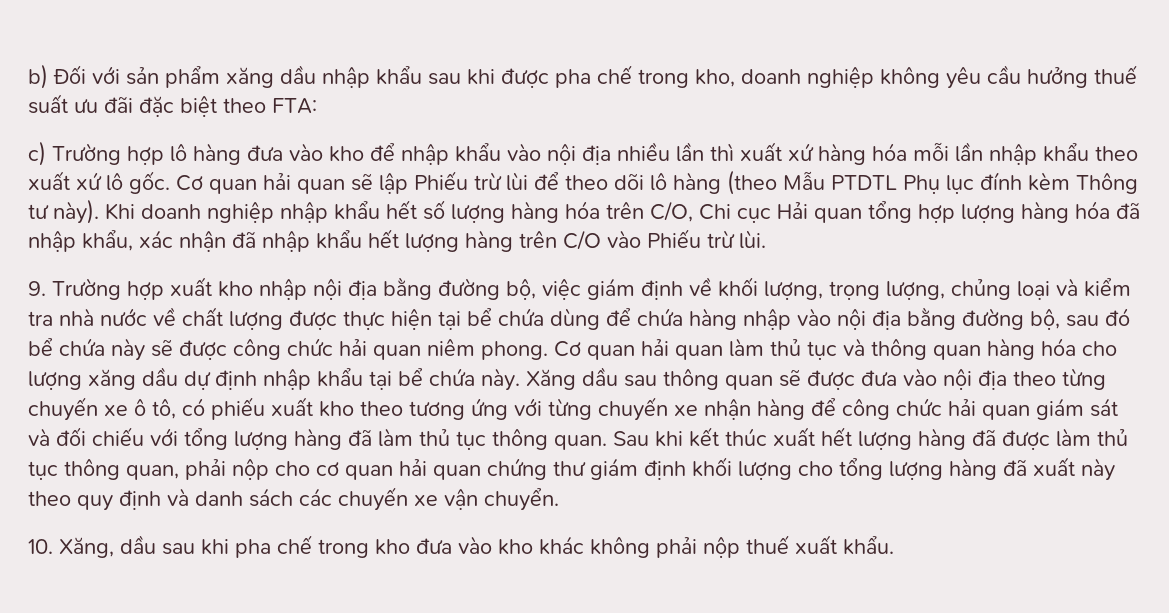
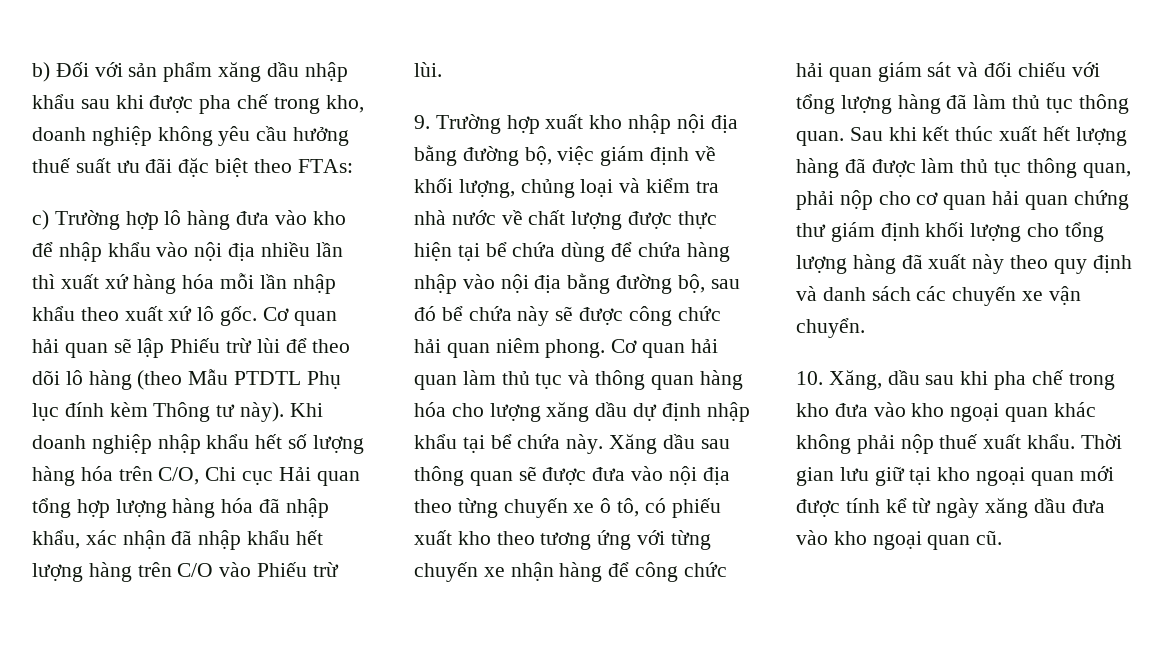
- b) Đối với sản phẩm xăng dầu nhập khẩu sau khi được pha chế trong kho, doanh nghiệp không yêu cầu hưởng thuế suất ưu đãi đặc biệt theo FTA:
+ b) Đối với sản phẩm xăng dầu nhập khẩu sau khi được pha chế trong kho, doanh nghiệp không yêu cầu hưởng thuế suất ưu đãi đặc biệt theo FTAs:
- 9. Trường hợp xuất kho nhập nội địa bằng đường bộ, việc giám định về khối lượng, trọng lượng, chủng loại và kiểm tra nhà nước về chất lượng được thực hiện tại bể chứa dùng để chứa hàng nhập vào nội địa bằng đường bộ, sau đó bể chứa này sẽ được công chức hải quan niêm phong.
+ 9. Trường hợp xuất kho nhập nội địa bằng đường bộ, việc giám định về khối lượng, chủng loại và kiểm tra nhà nước về chất lượng được thực hiện tại bể chứa dùng để chứa hàng nhập vào nội địa bằng đường bộ, sau đó bể chứa này sẽ được công chức hải quan niêm phong.
- 10. Xăng, dầu sau khi pha chế trong kho đưa vào kho khác không phải nộp thuế xuất khẩu.
+ 10. Xăng, dầu sau khi pha chế trong kho đưa vào kho ngoại quan khác không phải nộp thuế xuất khẩu.
+ Thời gian lưu giữ tại kho ngoại quan mới được tính kể từ ngày xăng dầu đưa vào kho ngoại quan cũ.

